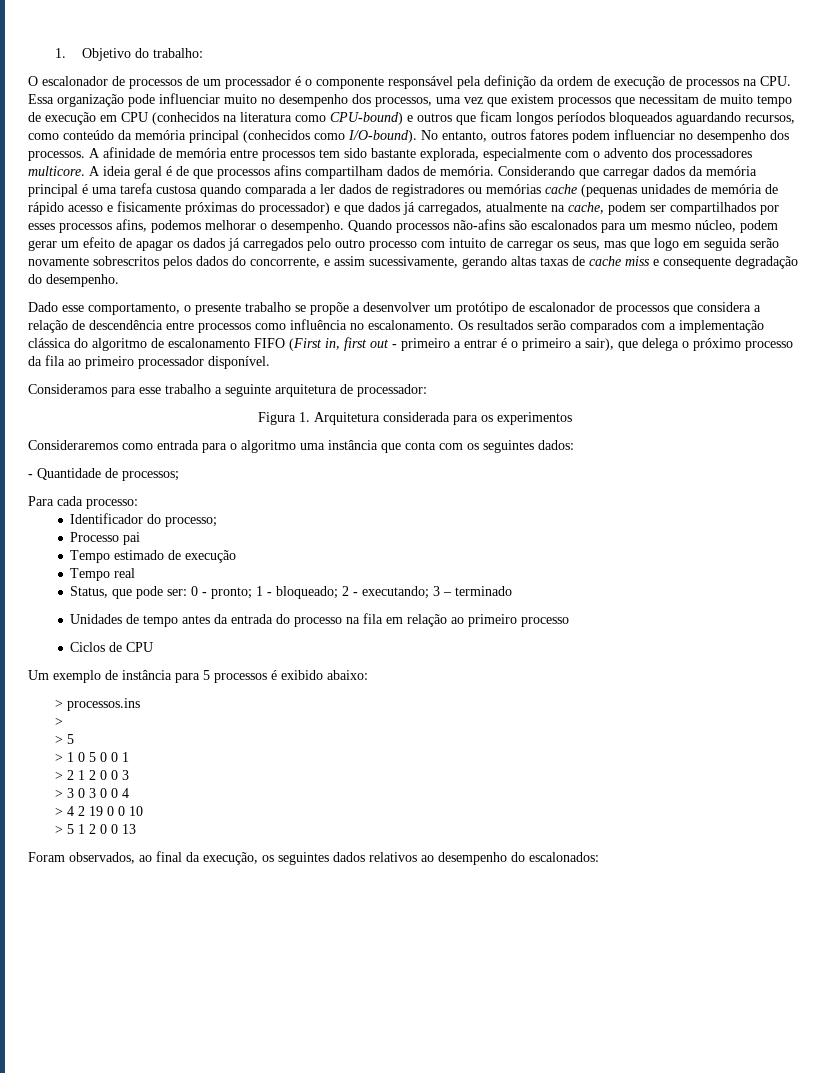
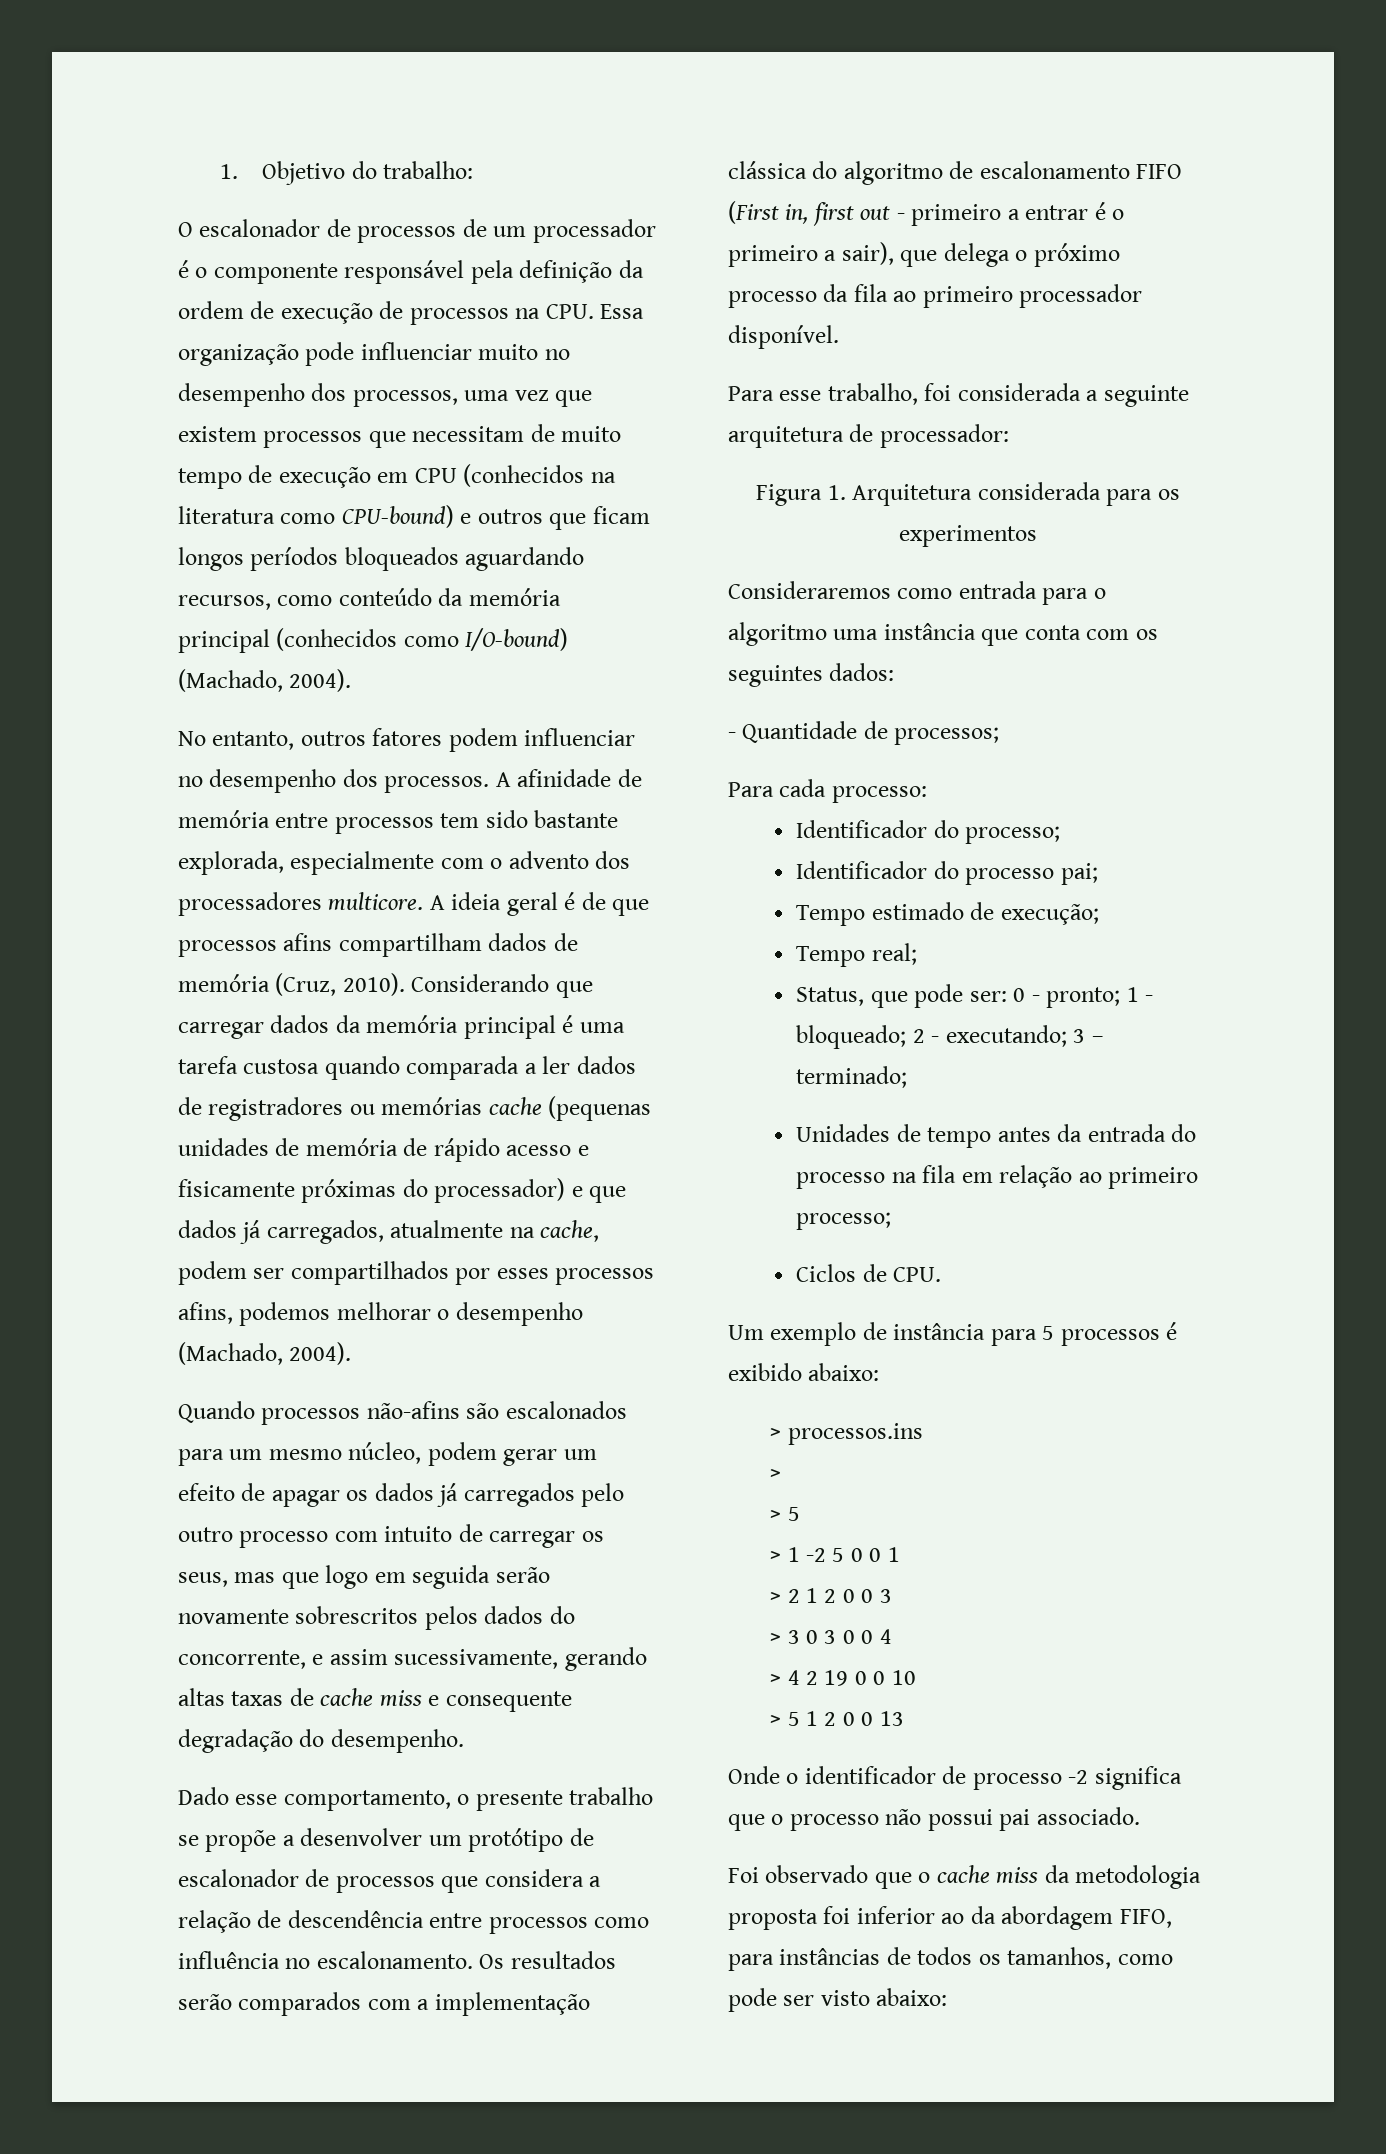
- O escalonador de processos de um processador é o componente responsável pela definição da ordem de execução de processos na CPU. Essa organização pode influenciar muito no desempenho dos processos, uma vez que existem processos que necessitam de muito tempo de execução em CPU (conhecidos na literatura como CPU-bound) e outros que ficam longos períodos bloqueados aguardando recursos, como conteúdo da memória principal (conhecidos como I/O-bound). No entanto, outros fatores podem influenciar no desempenho dos processos.
+ O escalonador de processos de um processador é o componente responsável pela definição da ordem de execução de processos na CPU. Essa organização pode influenciar muito no desempenho dos processos, uma vez que existem processos que necessitam de muito tempo de execução em CPU (conhecidos na literatura como CPU-bound) e outros que ficam longos períodos bloqueados aguardando recursos, como conteúdo da memória principal (conhecidos como I/O-bound) (Machado, 2004).
+ No entanto, outros fatores podem influenciar no desempenho dos processos.
- A ideia geral é de que processos afins compartilham dados de memória.
+ A ideia geral é de que processos afins compartilham dados de memória (Cruz, 2010).
- Considerando que carregar dados da memória principal é uma tarefa custosa quando comparada a ler dados de registradores ou memórias cache (pequenas unidades de memória de rápido acesso e fisicamente próximas do processador) e que dados já carregados, atualmente na cache, podem ser compartilhados por esses processos afins, podemos melhorar o desempenho. Quando processos não-afins são escalonados para um mesmo núcleo, podem gerar um efeito de apagar os dados já carregados pelo outro processo com intuito de carregar os seus, mas que logo em seguida serão novamente sobrescritos pelos dados do concorrente, e assim sucessivamente, gerando altas taxas de cache miss e consequente degradação do desempenho.
+ Considerando que carregar dados da memória principal é uma tarefa custosa quando comparada a ler dados de registradores ou memórias cache (pequenas unidades de memória de rápido acesso e fisicamente próximas do processador) e que dados já carregados, atualmente na cache, podem ser compartilhados por esses processos afins, podemos melhorar o desempenho (Machado, 2004).
+ Quando processos não-afins são escalonados para um mesmo núcleo, podem gerar um efeito de apagar os dados já carregados pelo outro processo com intuito de carregar os seus, mas que logo em seguida serão novamente sobrescritos pelos dados do concorrente, e assim sucessivamente, gerando altas taxas de cache miss e consequente degradação do desempenho.
- Consideramos para esse trabalho a seguinte arquitetura de processador:
+ Para esse trabalho, foi considerada a seguinte arquitetura de processador:
- Processo pai
+ Identificador do processo pai;
- Tempo estimado de execução
- Tempo real
+ Tempo estimado de execução;
+ Tempo real;
- Status, que pode ser: 0 - pronto; 1 - bloqueado; 2 - executando; 3 – terminado
+ Status, que pode ser: 0 - pronto; 1 - bloqueado; 2 - executando; 3 – terminado;
- Unidades de tempo antes da entrada do processo na fila em relação ao primeiro processo
+ Unidades de tempo antes da entrada do processo na fila em relação ao primeiro processo;
- Ciclos de CPU
+ Ciclos de CPU.
- > 1 0 5 0 0 1
+ > 1 -2 5 0 0 1
- Foram observados, ao final da execução, os seguintes dados relativos ao desempenho do escalonados:
+ Onde o identificador de processo -2 significa que o processo não possui pai associado.
+ Foi observado que o cache miss da metodologia proposta foi inferior ao da abordagem FIFO, para instâncias de todos os tamanhos, como pode ser visto abaixo:

